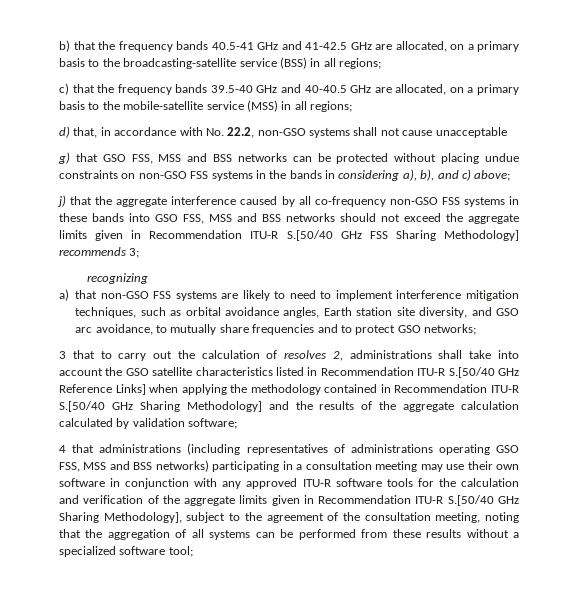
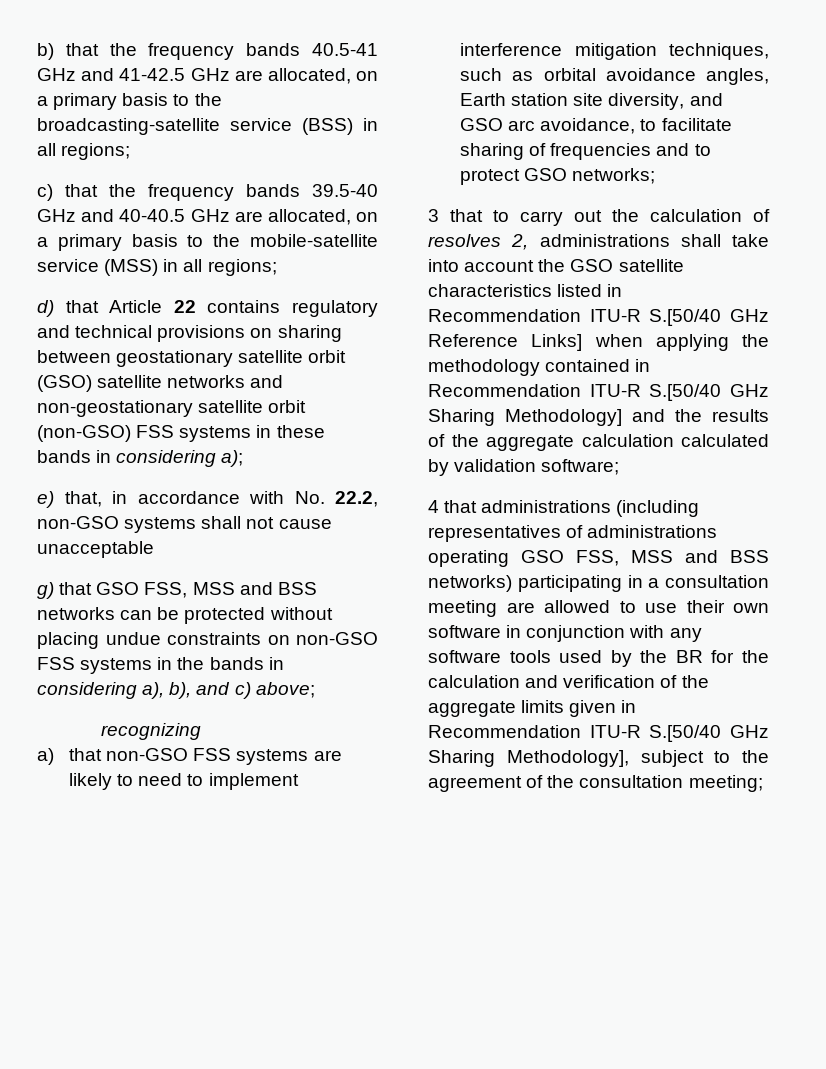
- d) that, in accordance with No. 22.2, non-GSO systems shall not cause unacceptable
+ d) that Article 22 contains regulatory and technical provisions on sharing between geostationary satellite orbit (GSO) satellite networks and non-geostationary satellite orbit (non-GSO) FSS systems in these bands in considering a);
+ e) that, in accordance with No. 22.2, non-GSO systems shall not cause unacceptable
- j) that the aggregate interference caused by all co-frequency non-GSO FSS systems in these bands into GSO FSS, MSS and BSS networks should not exceed the aggregate limits given in Recommendation ITU-R S.[50/40 GHz FSS Sharing Methodology] recommends 3;
- a) that non-GSO FSS systems are likely to need to implement interference mitigation techniques, such as orbital avoidance angles, Earth station site diversity, and GSO arc avoidance, to mutually share frequencies and to protect GSO networks;
+ a) that non-GSO FSS systems are likely to need to implement interference mitigation techniques, such as orbital avoidance angles, Earth station site diversity, and GSO arc avoidance, to facilitate sharing of frequencies and to protect GSO networks;
- 4 that administrations (including representatives of administrations operating GSO FSS, MSS and BSS networks) participating in a consultation meeting may use their own software in conjunction with any approved ITU-R software tools for the calculation and verification of the aggregate limits given in Recommendation ITU-R S.[50/40 GHz Sharing Methodology], subject to the agreement of the consultation meeting, noting that the aggregation of all systems can be performed from these results without a specialized software tool;
+ 4 that administrations (including representatives of administrations operating GSO FSS, MSS and BSS networks) participating in a consultation meeting are allowed to use their own software in conjunction with any software tools used by the BR for the calculation and verification of the aggregate limits given in Recommendation ITU-R S.[50/40 GHz Sharing Methodology], subject to the agreement of the consultation meeting;

